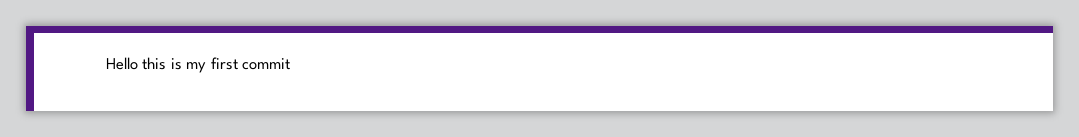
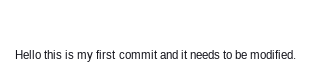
- Hello this is my first commit
+ Hello this is my first commit and it needs to be modified.

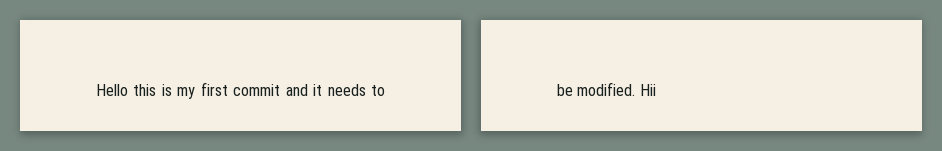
+ Hii

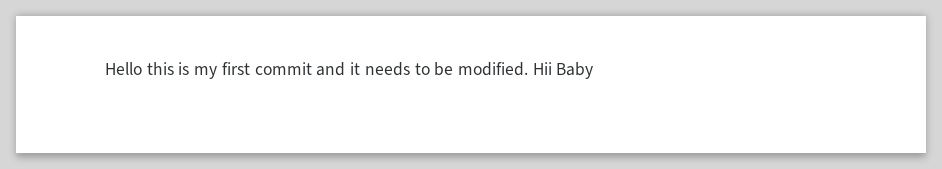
- Hii
+ Hii Baby

